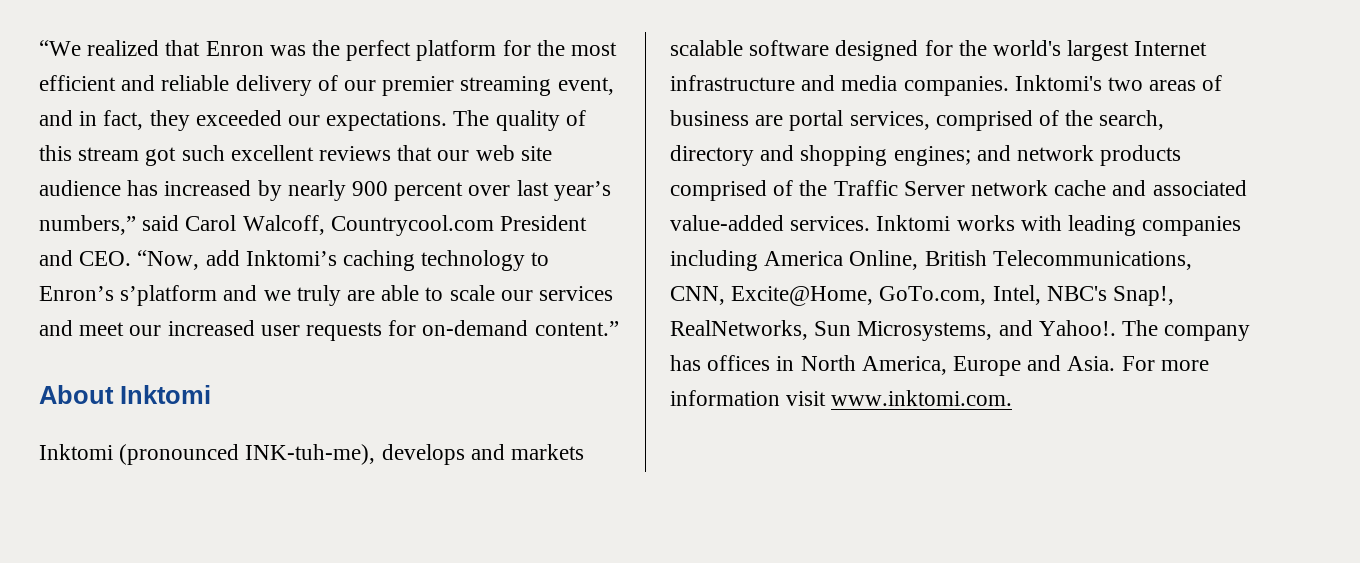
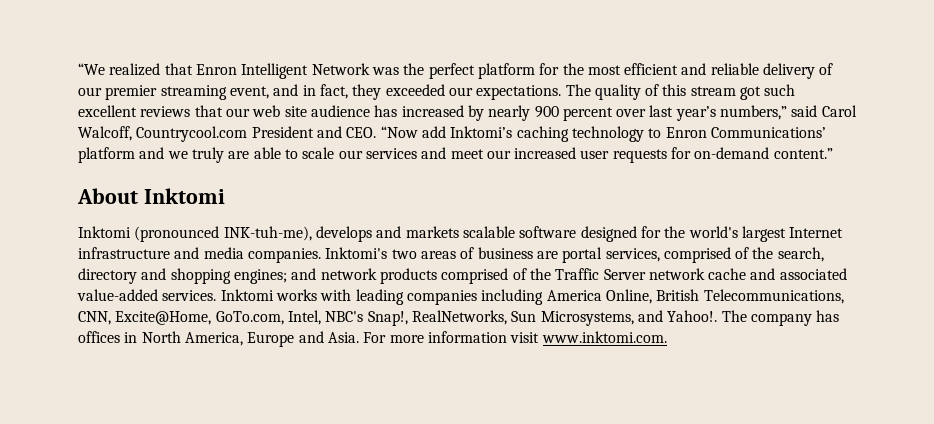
- “We realized that Enron was the perfect platform for the most efficient and reliable delivery of our premier streaming event, and in fact, they exceeded our expectations.
+ “We realized that Enron Intelligent Network was the perfect platform for the most efficient and reliable delivery of our premier streaming event, and in fact, they exceeded our expectations.
- The quality of this stream got such excellent reviews that our web site audience has increased by nearly 900 percent over last year’s numbers,” said Carol Walcoff, Countrycool.com President and CEO. “Now, add Inktomi’s caching technology to Enron’s s’platform and we truly are able to scale our services and meet our increased user requests for on-demand content.”
+ The quality of this stream got such excellent reviews that our web site audience has increased by nearly 900 percent over last year’s numbers,” said Carol Walcoff, Countrycool.com President and CEO. “Now add Inktomi’s caching technology to Enron Communications’ platform and we truly are able to scale our services and meet our increased user requests for on-demand content.”

